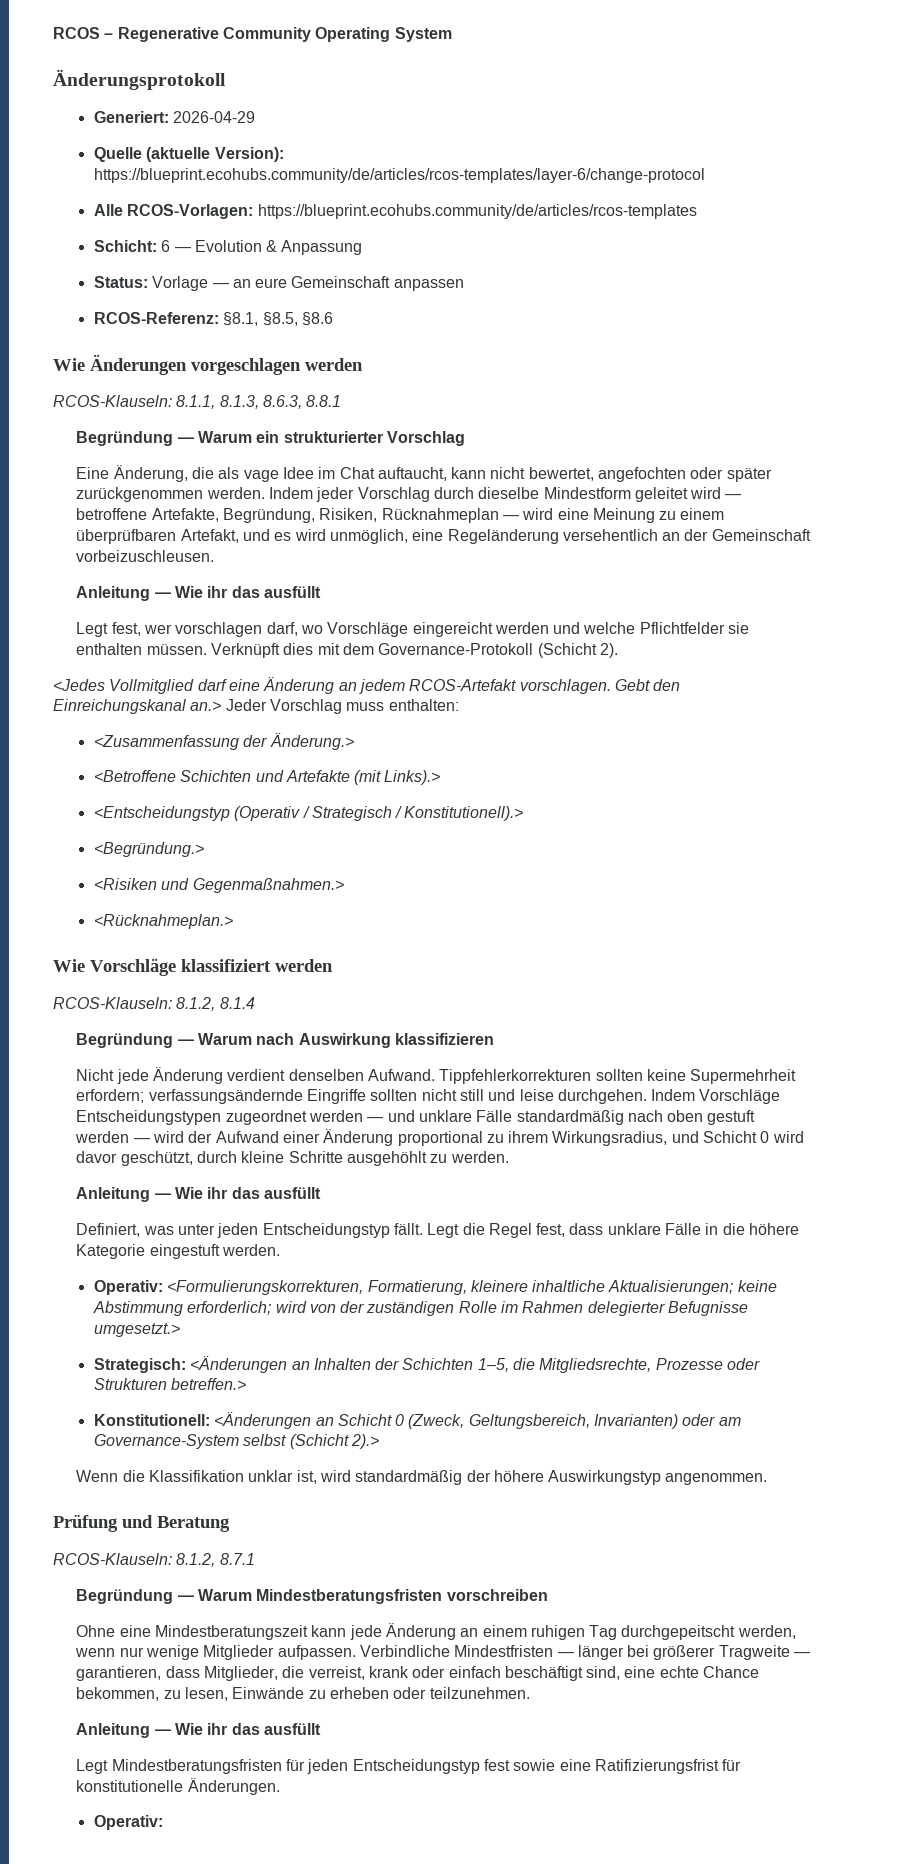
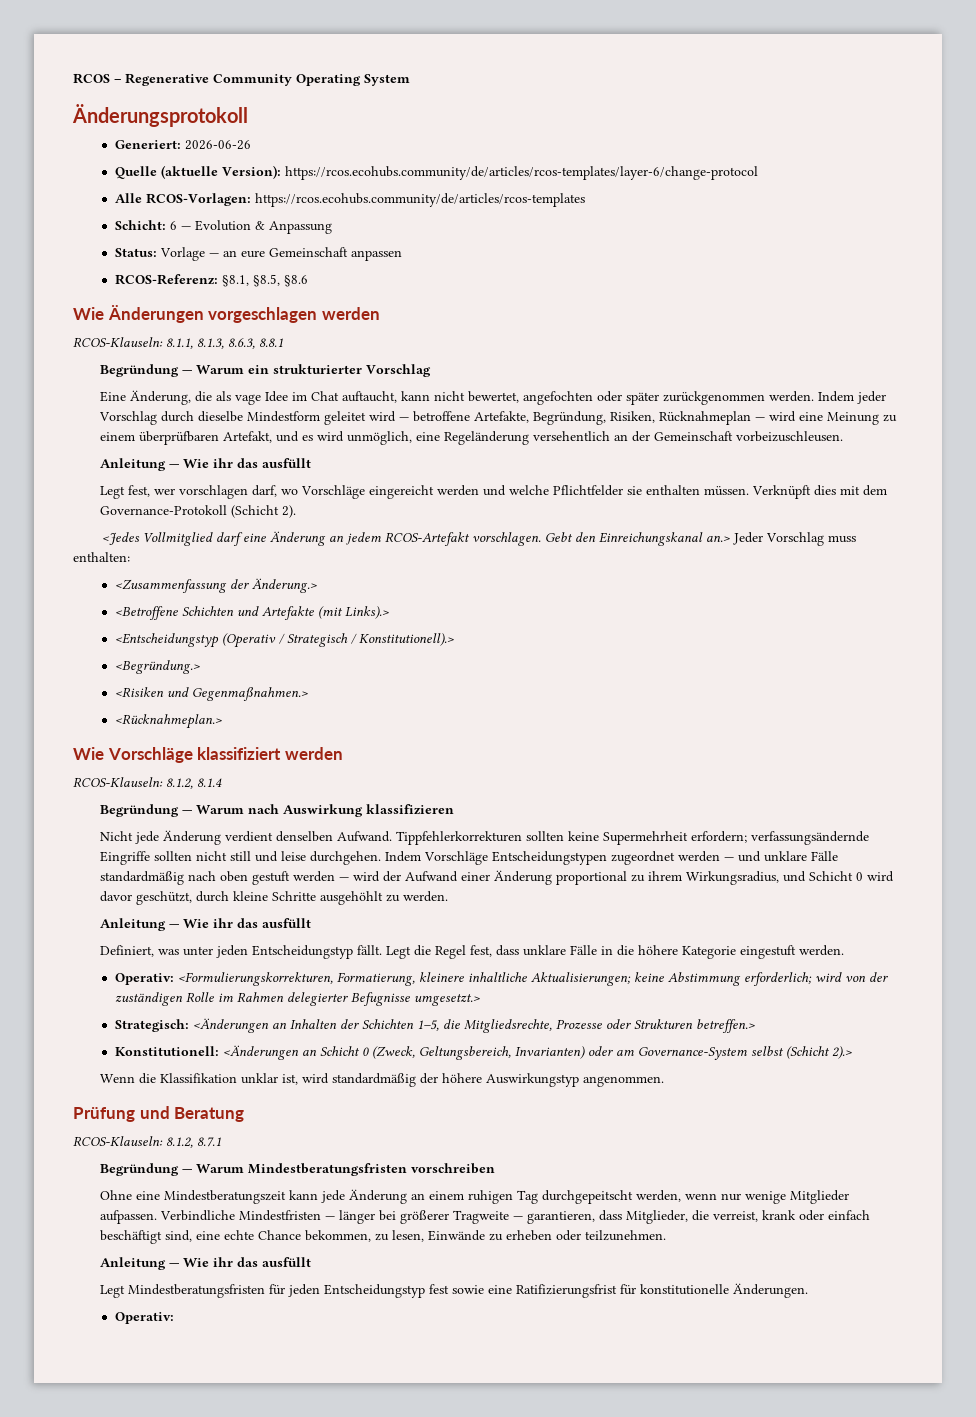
- Generiert: 2026-04-29
+ Generiert: 2026-06-26
- Quelle (aktuelle Version): https://blueprint.ecohubs.community/de/articles/rcos-templates/layer-6/change-protocol
+ Quelle (aktuelle Version): https://rcos.ecohubs.community/de/articles/rcos-templates/layer-6/change-protocol
- Alle RCOS-Vorlagen: https://blueprint.ecohubs.community/de/articles/rcos-templates
+ Alle RCOS-Vorlagen: https://rcos.ecohubs.community/de/articles/rcos-templates

